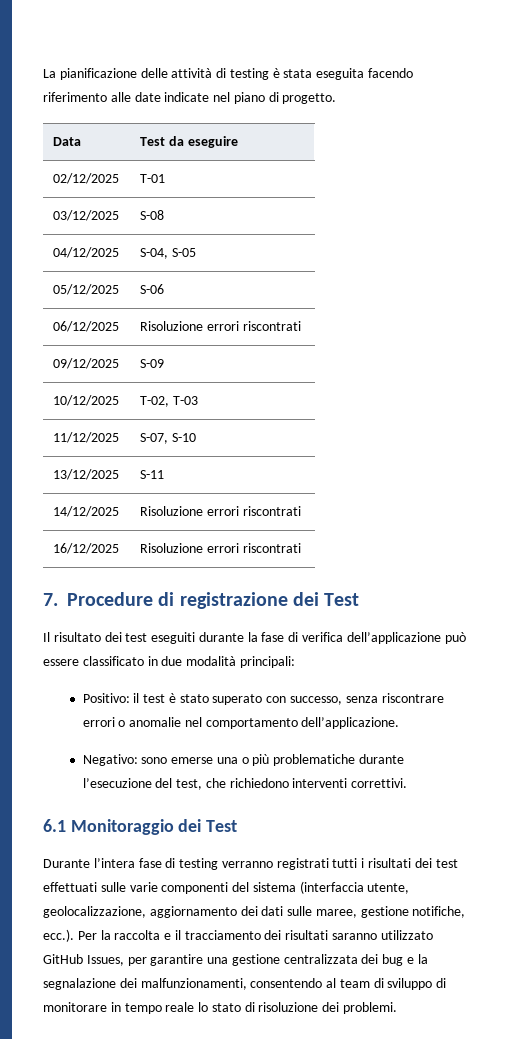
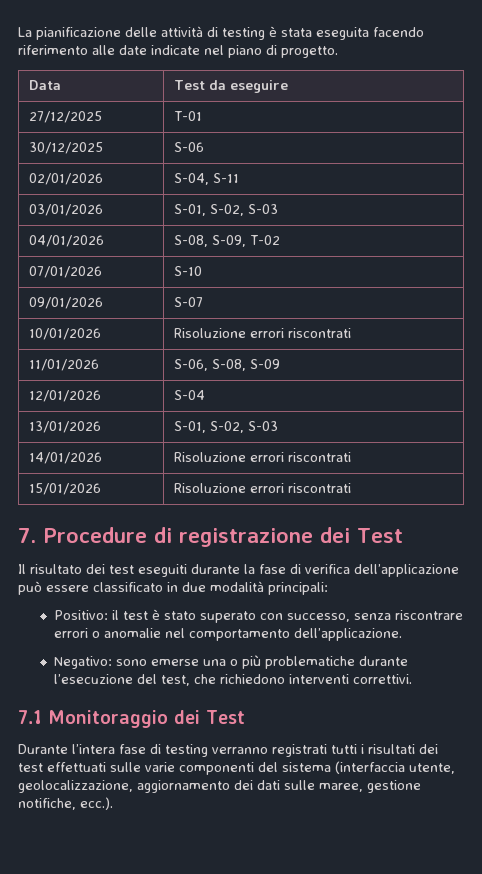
- 02/12/2025 | T-01
+ 27/12/2025 | T-01
- 03/12/2025 | S-08
- 04/12/2025 | S-04, S-05
- 05/12/2025 | S-06
- 06/12/2025 | Risoluzione errori riscontrati
- 09/12/2025 | S-09
- 10/12/2025 | T-02, T-03
- 11/12/2025 | S-07, S-10
- 13/12/2025 | S-11
- 14/12/2025 | Risoluzione errori riscontrati
- 16/12/2025 | Risoluzione errori riscontrati
+ 30/12/2025 | S-06
+ 02/01/2026 | S-04, S-11
+ 03/01/2026 | S-01, S-02, S-03
+ 04/01/2026 | S-08, S-09, T-02
+ 07/01/2026 | S-10
+ 09/01/2026 | S-07
+ 10/01/2026 | Risoluzione errori riscontrati
+ 11/01/2026 | S-06, S-08, S-09
+ 12/01/2026 | S-04
+ 13/01/2026 | S-01, S-02, S-03
+ 14/01/2026 | Risoluzione errori riscontrati
+ 15/01/2026 | Risoluzione errori riscontrati
- 6.1 Monitoraggio dei Test
+ 7.1 Monitoraggio dei Test
- Durante l’intera fase di testing verranno registrati tutti i risultati dei test effettuati sulle varie componenti del sistema (interfaccia utente, geolocalizzazione, aggiornamento dei dati sulle maree, gestione notifiche, ecc.). Per la raccolta e il tracciamento dei risultati saranno utilizzato GitHub Issues, per garantire una gestione centralizzata dei bug e la segnalazione dei malfunzionamenti, consentendo al team di sviluppo di monitorare in tempo reale lo stato di risoluzione dei problemi.
+ Durante l’intera fase di testing verranno registrati tutti i risultati dei test effettuati sulle varie componenti del sistema (interfaccia utente, geolocalizzazione, aggiornamento dei dati sulle maree, gestione notifiche, ecc.).

